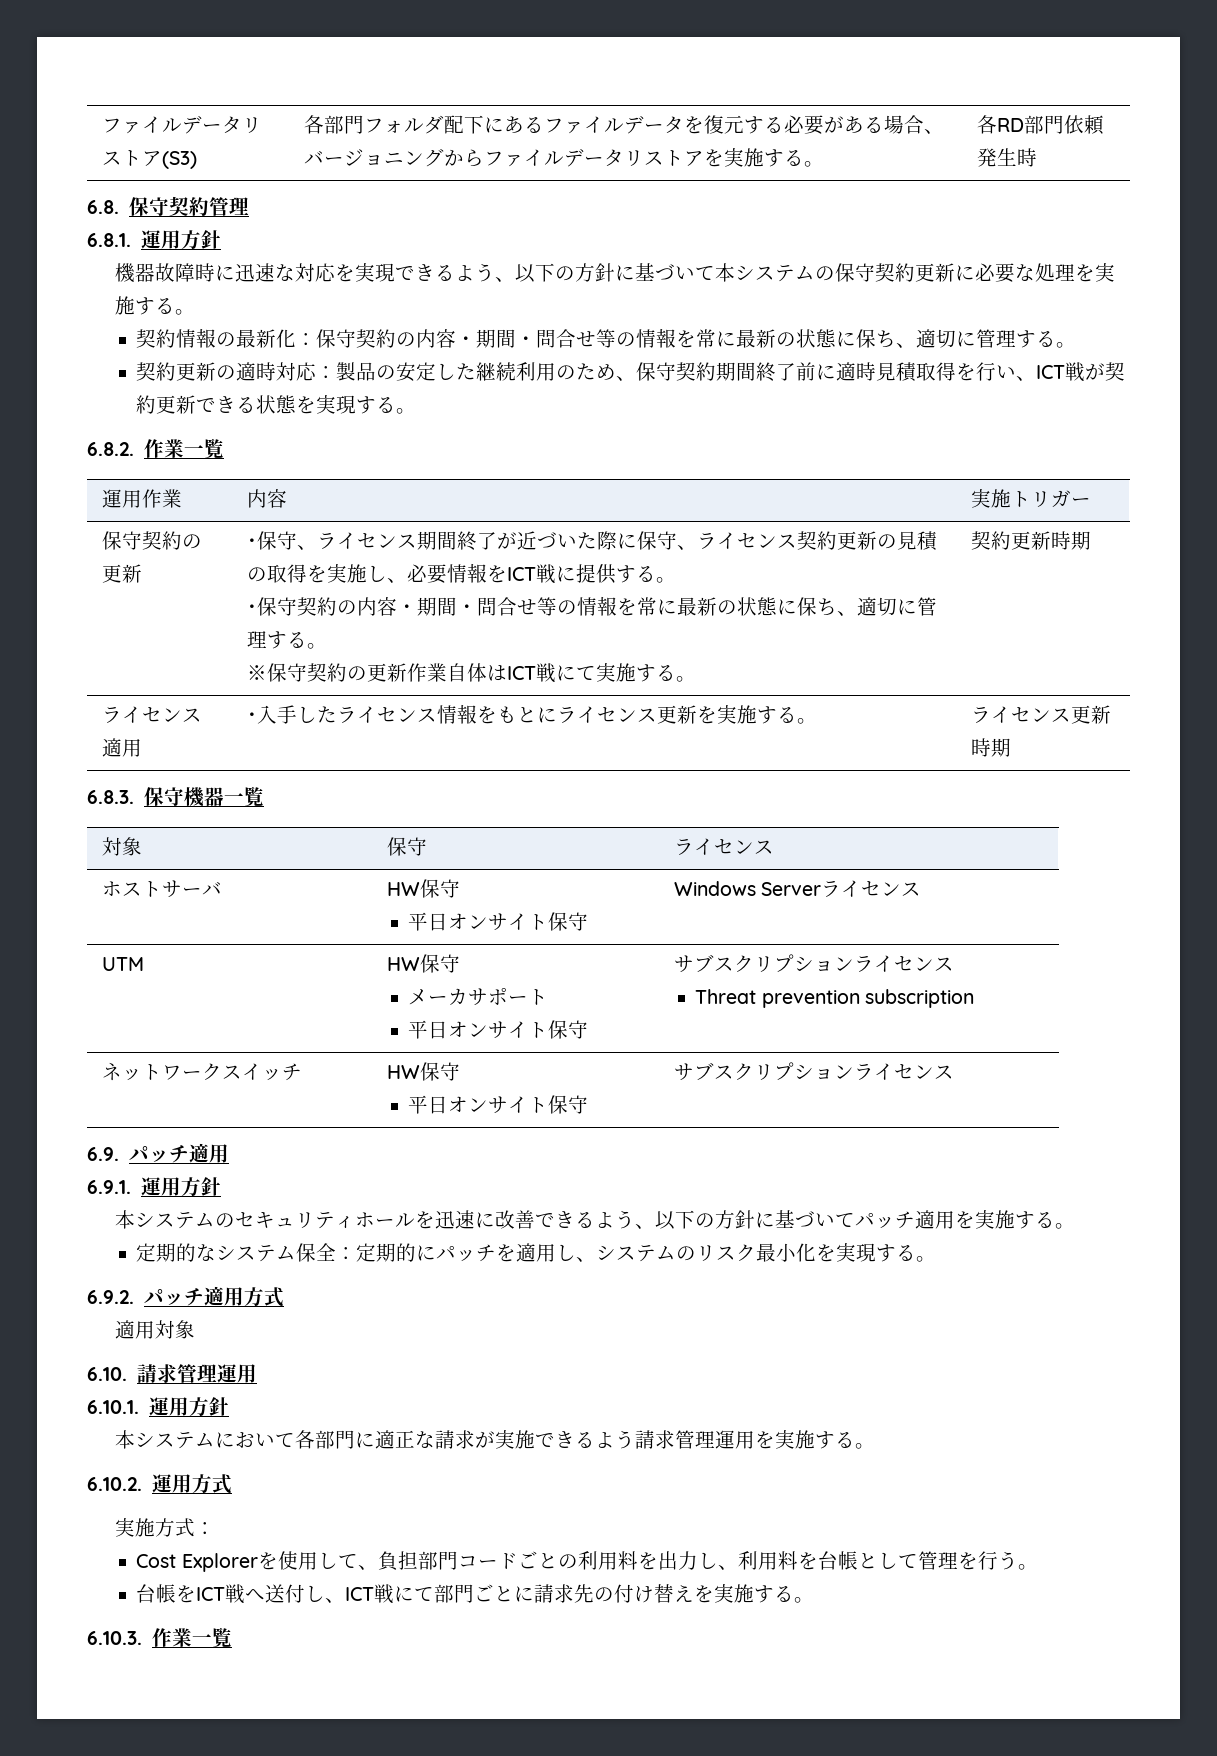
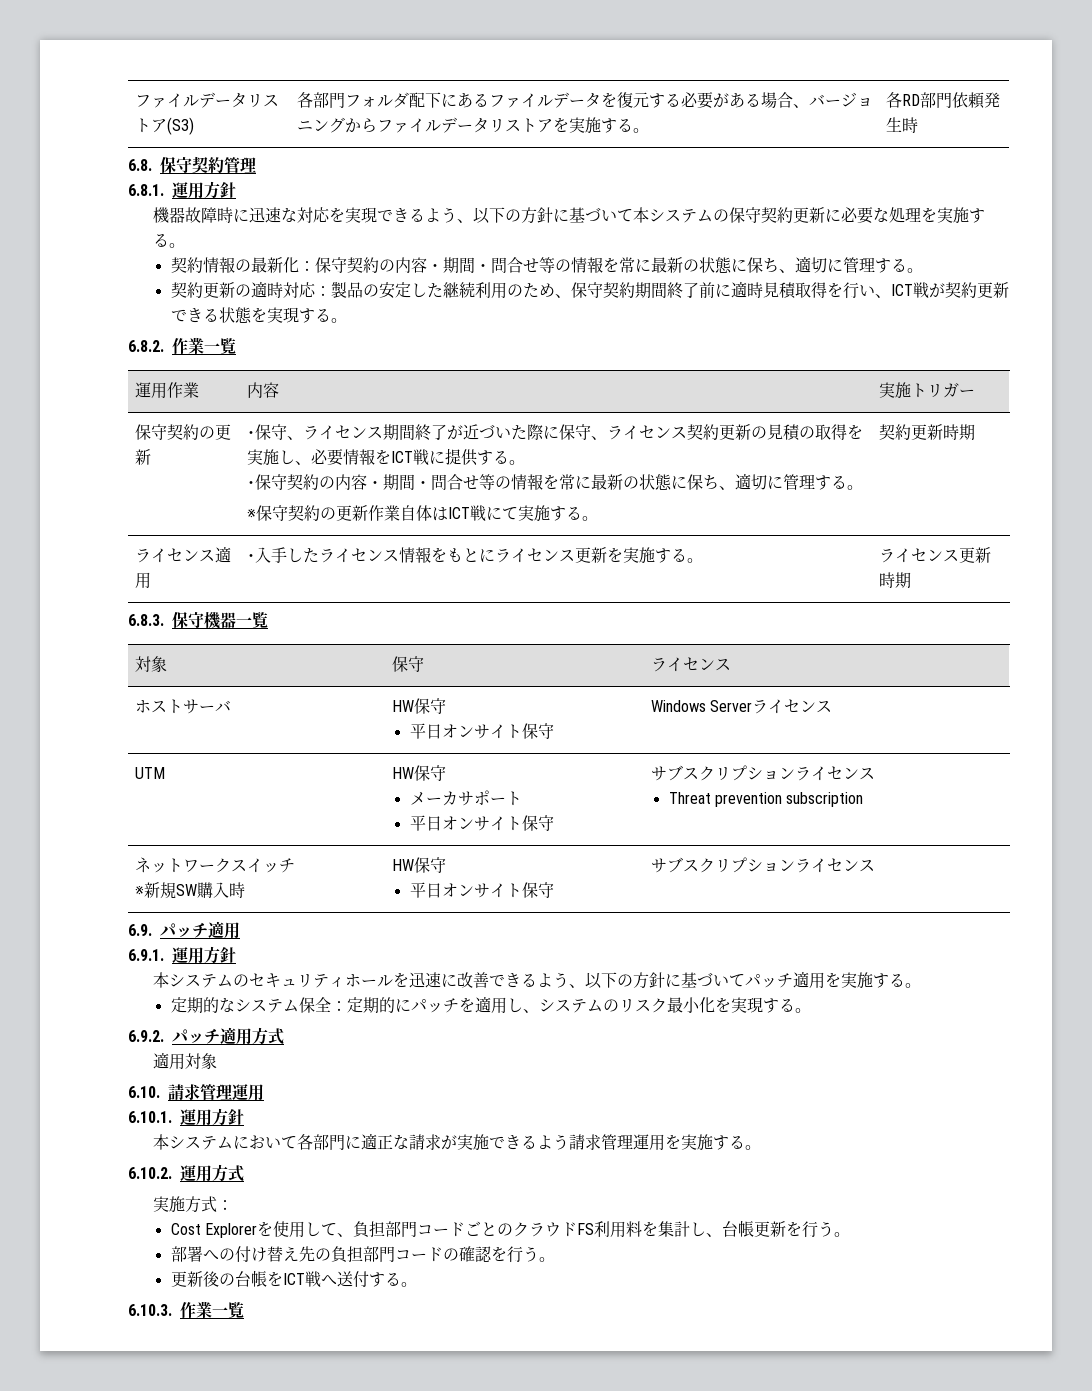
- ネットワークスイッチ | HW保守
+ ネットワークスイッチ
+ ※新規SW購入時 | HW保守
- Cost Explorerを使用して、負担部門コードごとの利用料を出力し、利用料を台帳として管理を行う。
- 台帳をICT戦へ送付し、ICT戦にて部門ごとに請求先の付け替えを実施する。
+ Cost Explorerを使用して、負担部門コードごとのクラウドFS利用料を集計し、台帳更新を行う。
+ 部署への付け替え先の負担部門コードの確認を行う。
+ 更新後の台帳をICT戦へ送付する。

